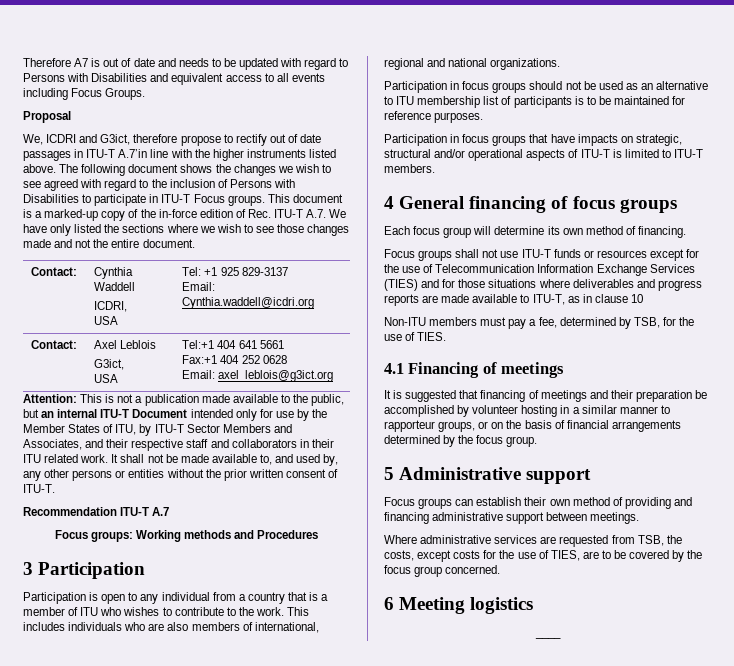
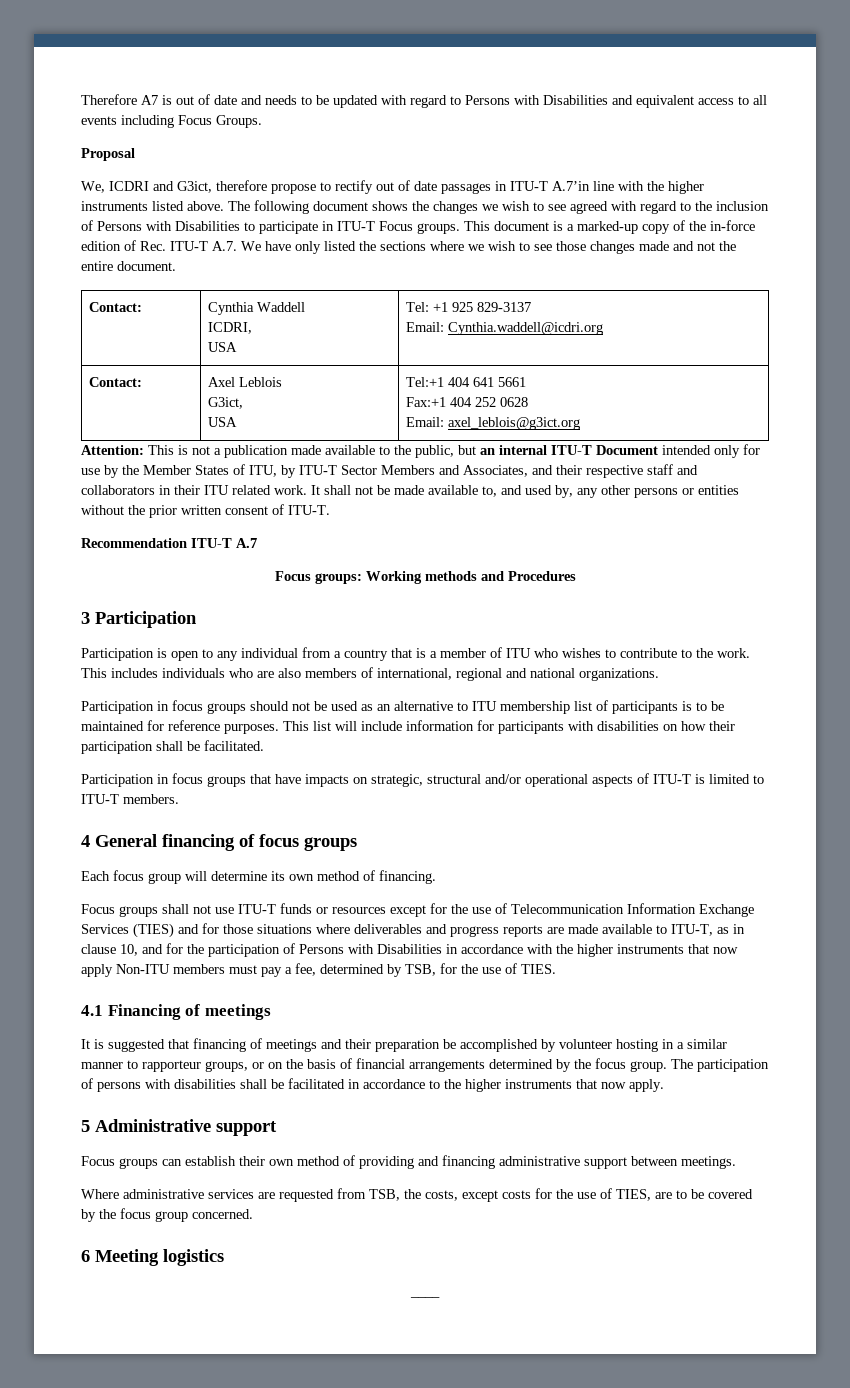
+ This list will include information for participants with disabilities on how their participation shall be facilitated.
- Focus groups shall not use ITU-T funds or resources except for the use of Telecommunication Information Exchange Services (TIES) and for those situations where deliverables and progress reports are made available to ITU-T, as in clause 10
- Non-ITU members must pay a fee, determined by TSB, for the use of TIES.
+ Focus groups shall not use ITU-T funds or resources except for the use of Telecommunication Information Exchange Services (TIES) and for those situations where deliverables and progress reports are made available to ITU-T, as in clause 10, and for the participation of Persons with Disabilities in accordance with the higher instruments that now apply Non-ITU members must pay a fee, determined by TSB, for the use of TIES.
+ The participation of persons with disabilities shall be facilitated in accordance to the higher instruments that now apply.

